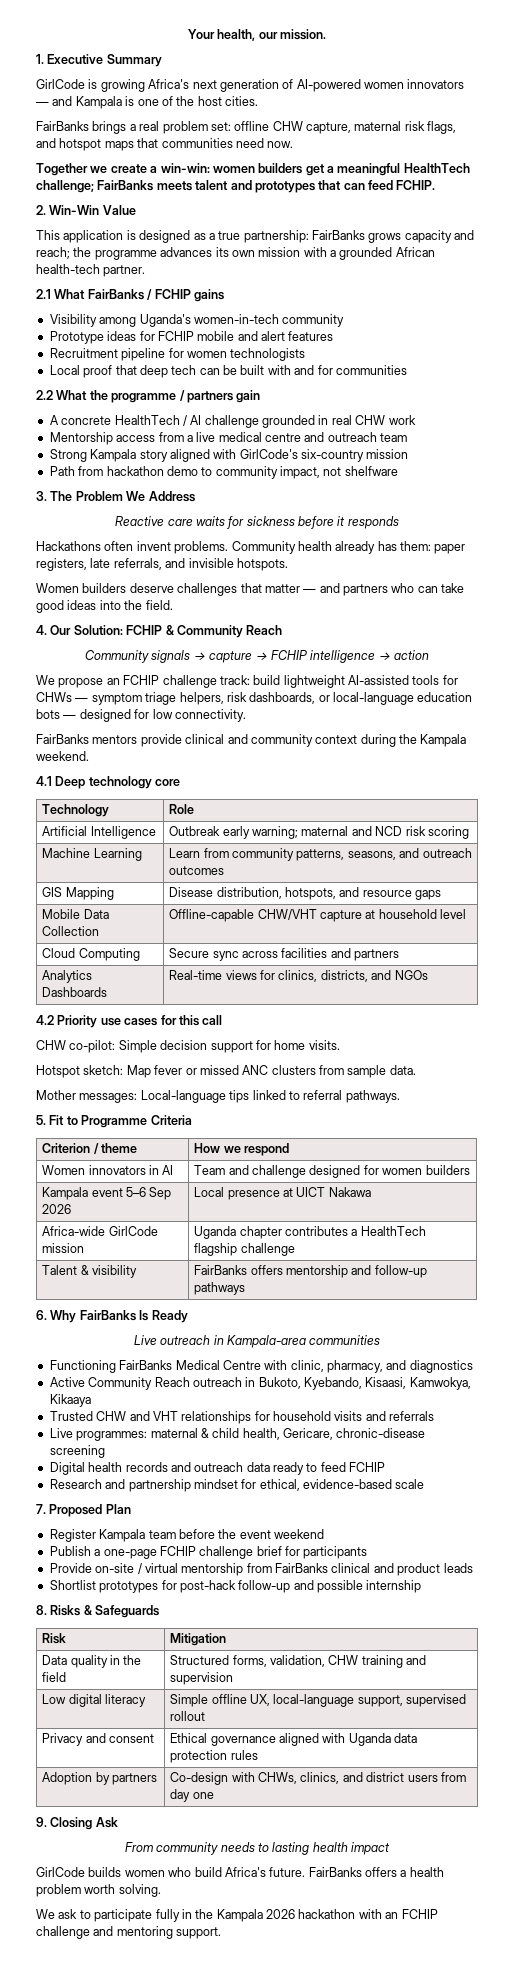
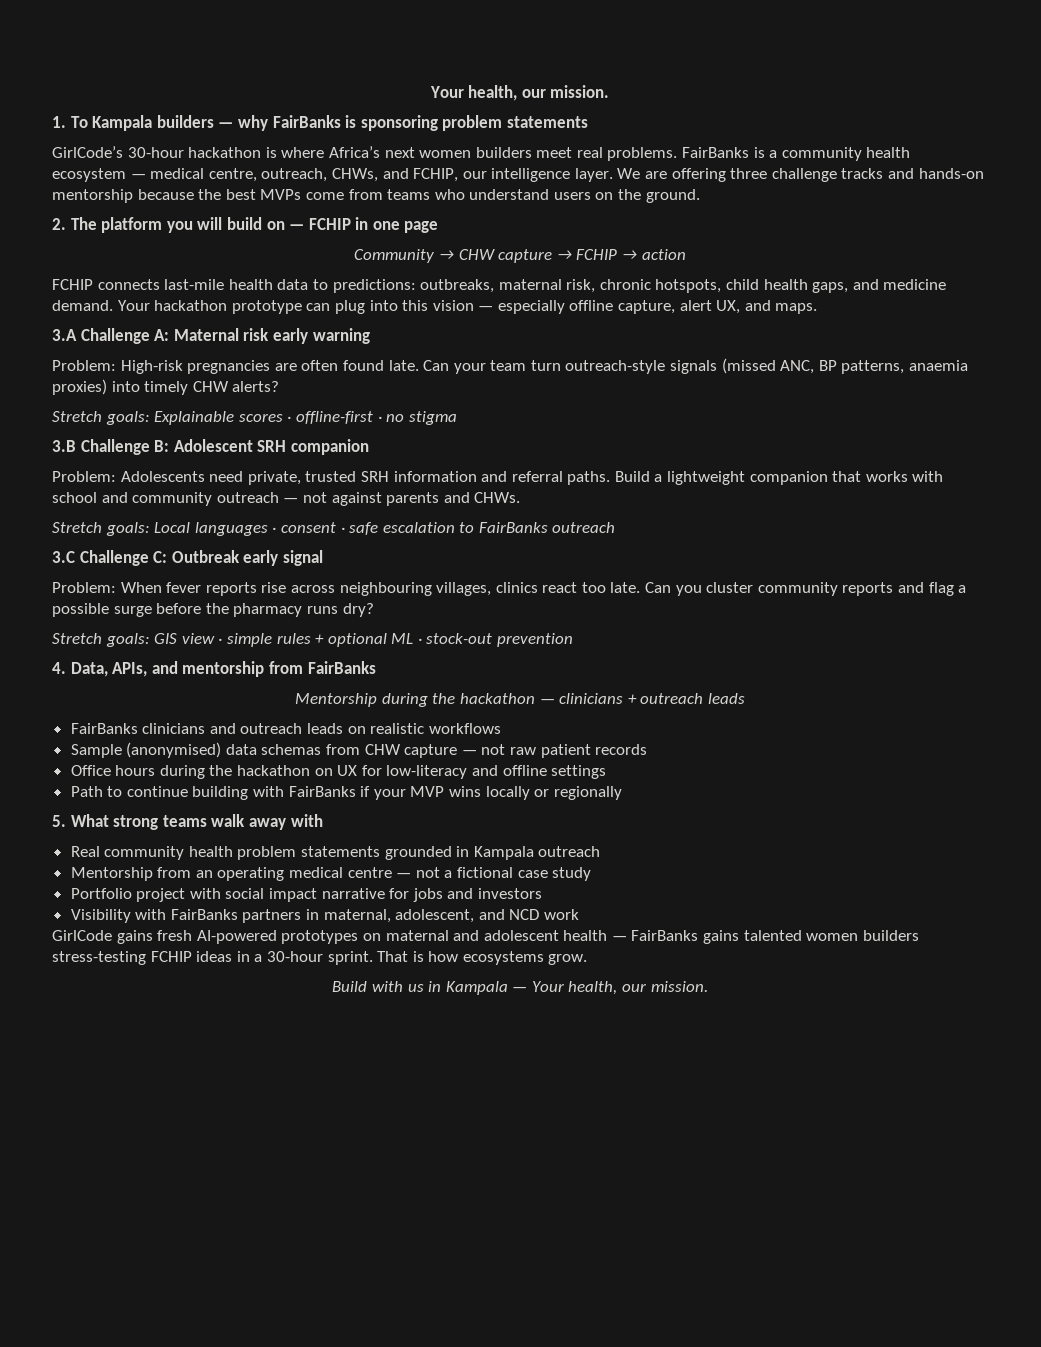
- 1. Executive Summary
- GirlCode is growing Africa's next generation of AI-powered women innovators — and Kampala is one of the host cities.
- FairBanks brings a real problem set: offline CHW capture, maternal risk flags, and hotspot maps that communities need now.
- Together we create a win-win: women builders get a meaningful HealthTech challenge; FairBanks meets talent and prototypes that can feed FCHIP.
- 2. Win-Win Value
- This application is designed as a true partnership: FairBanks grows capacity and reach; the programme advances its own mission with a grounded African health-tech partner.
- 2.1 What FairBanks / FCHIP gains
- Visibility among Uganda's women-in-tech community
- Prototype ideas for FCHIP mobile and alert features
- Recruitment pipeline for women technologists
- Local proof that deep tech can be built with and for communities
- 2.2 What the programme / partners gain
- A concrete HealthTech / AI challenge grounded in real CHW work
- Mentorship access from a live medical centre and outreach team
- Strong Kampala story aligned with GirlCode's six-country mission
- Path from hackathon demo to community impact, not shelfware
- 3. The Problem We Address
- Reactive care waits for sickness before it responds
- Hackathons often invent problems. Community health already has them: paper registers, late referrals, and invisible hotspots.
- Women builders deserve challenges that matter — and partners who can take good ideas into the field.
- 4. Our Solution: FCHIP & Community Reach
- Community signals → capture → FCHIP intelligence → action
+ 1. To Kampala builders — why FairBanks is sponsoring problem statements
+ GirlCode’s 30-hour hackathon is where Africa’s next women builders meet real problems. FairBanks is a community health ecosystem — medical centre, outreach, CHWs, and FCHIP, our intelligence layer. We are offering three challenge tracks and hands-on mentorship because the best MVPs come from teams who understand users on the ground.
+ 2. The platform you will build on — FCHIP in one page
+ Community → CHW capture → FCHIP → action
- We propose an FCHIP challenge track: build lightweight AI-assisted tools for CHWs — symptom triage helpers, risk dashboards, or local-language education bots — designed for low connectivity.
- FairBanks mentors provide clinical and community context during the Kampala weekend.
- 4.1 Deep technology core
- Technology | Role
- Artificial Intelligence | Outbreak early warning; maternal and NCD risk scoring
- Machine Learning | Learn from community patterns, seasons, and outreach outcomes
- GIS Mapping | Disease distribution, hotspots, and resource gaps
- Mobile Data Collection | Offline-capable CHW/VHT capture at household level
- Cloud Computing | Secure sync across facilities and partners
- Analytics Dashboards | Real-time views for clinics, districts, and NGOs
- 4.2 Priority use cases for this call
- CHW co-pilot: Simple decision support for home visits.
- Hotspot sketch: Map fever or missed ANC clusters from sample data.
- Mother messages: Local-language tips linked to referral pathways.
- 5. Fit to Programme Criteria
- Criterion / theme | How we respond
- Women innovators in AI | Team and challenge designed for women builders
- Kampala event 5–6 Sep 2026 | Local presence at UICT Nakawa
- Africa-wide GirlCode mission | Uganda chapter contributes a HealthTech flagship challenge
- Talent & visibility | FairBanks offers mentorship and follow-up pathways
- 6. Why FairBanks Is Ready
- Live outreach in Kampala-area communities
- Functioning FairBanks Medical Centre with clinic, pharmacy, and diagnostics
- Active Community Reach outreach in Bukoto, Kyebando, Kisaasi, Kamwokya, Kikaaya
- Trusted CHW and VHT relationships for household visits and referrals
- Live programmes: maternal & child health, Gericare, chronic-disease screening
- Digital health records and outreach data ready to feed FCHIP
- Research and partnership mindset for ethical, evidence-based scale
- 7. Proposed Plan
- Register Kampala team before the event weekend
- Publish a one-page FCHIP challenge brief for participants
- Provide on-site / virtual mentorship from FairBanks clinical and product leads
- Shortlist prototypes for post-hack follow-up and possible internship
- 8. Risks & Safeguards
- Risk | Mitigation
- Data quality in the field | Structured forms, validation, CHW training and supervision
- Low digital literacy | Simple offline UX, local-language support, supervised rollout
- Privacy and consent | Ethical governance aligned with Uganda data protection rules
- Adoption by partners | Co-design with CHWs, clinics, and district users from day one
- 9. Closing Ask
- From community needs to lasting health impact
- GirlCode builds women who build Africa's future. FairBanks offers a health problem worth solving.
- We ask to participate fully in the Kampala 2026 hackathon with an FCHIP challenge and mentoring support.
+ FCHIP connects last-mile health data to predictions: outbreaks, maternal risk, chronic hotspots, child health gaps, and medicine demand. Your hackathon prototype can plug into this vision — especially offline capture, alert UX, and maps.
+ 3.A Challenge A: Maternal risk early warning
+ Problem: High-risk pregnancies are often found late. Can your team turn outreach-style signals (missed ANC, BP patterns, anaemia proxies) into timely CHW alerts?
+ Stretch goals: Explainable scores · offline-first · no stigma
+ 3.B Challenge B: Adolescent SRH companion
+ Problem: Adolescents need private, trusted SRH information and referral paths. Build a lightweight companion that works with school and community outreach — not against parents and CHWs.
+ Stretch goals: Local languages · consent · safe escalation to FairBanks outreach
+ 3.C Challenge C: Outbreak early signal
+ Problem: When fever reports rise across neighbouring villages, clinics react too late. Can you cluster community reports and flag a possible surge before the pharmacy runs dry?
+ Stretch goals: GIS view · simple rules + optional ML · stock-out prevention
+ 4. Data, APIs, and mentorship from FairBanks
+ Mentorship during the hackathon — clinicians + outreach leads
+ FairBanks clinicians and outreach leads on realistic workflows
+ Sample (anonymised) data schemas from CHW capture — not raw patient records
+ Office hours during the hackathon on UX for low-literacy and offline settings
+ Path to continue building with FairBanks if your MVP wins locally or regionally
+ 5. What strong teams walk away with
+ Real community health problem statements grounded in Kampala outreach
+ Mentorship from an operating medical centre — not a fictional case study
+ Portfolio project with social impact narrative for jobs and investors
+ Visibility with FairBanks partners in maternal, adolescent, and NCD work
+ GirlCode gains fresh AI-powered prototypes on maternal and adolescent health — FairBanks gains talented women builders stress-testing FCHIP ideas in a 30-hour sprint. That is how ecosystems grow.
+ Build with us in Kampala — Your health, our mission.

